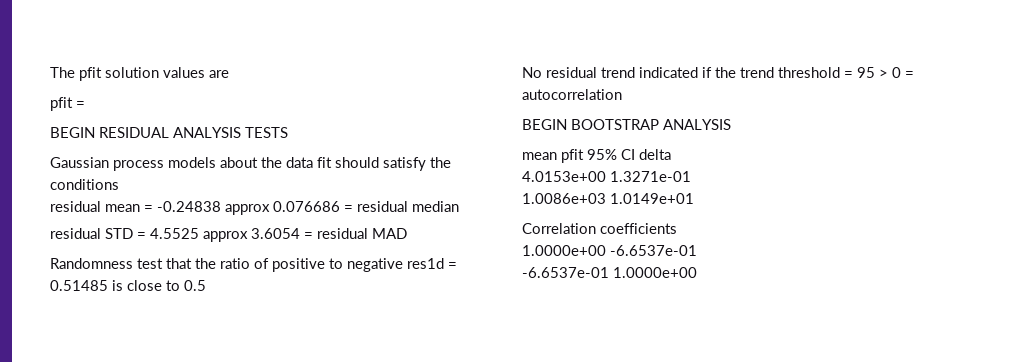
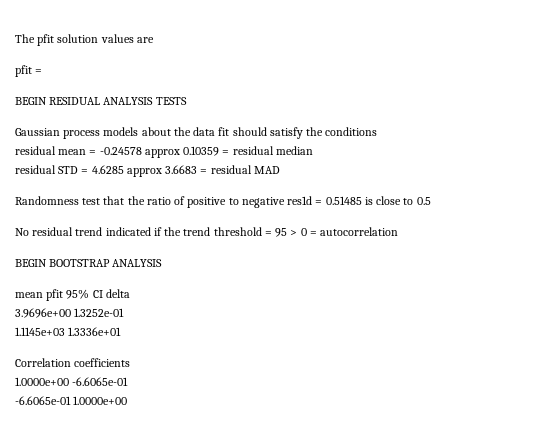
- residual mean = -0.24838 approx 0.076686 = residual median
+ residual mean = -0.24578 approx 0.10359 = residual median
- residual STD = 4.5525 approx 3.6054 = residual MAD
+ residual STD = 4.6285 approx 3.6683 = residual MAD
- 4.0153e+00 1.3271e-01
- 1.0086e+03 1.0149e+01
+ 3.9696e+00 1.3252e-01
+ 1.1145e+03 1.3336e+01
- 1.0000e+00 -6.6537e-01
- -6.6537e-01 1.0000e+00
+ 1.0000e+00 -6.6065e-01
+ -6.6065e-01 1.0000e+00

